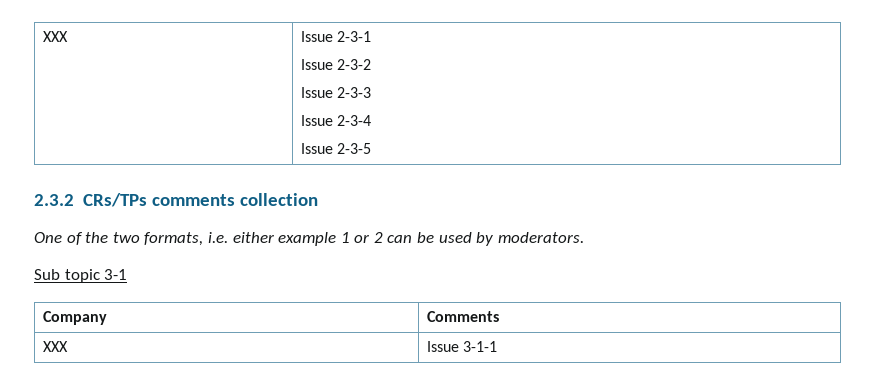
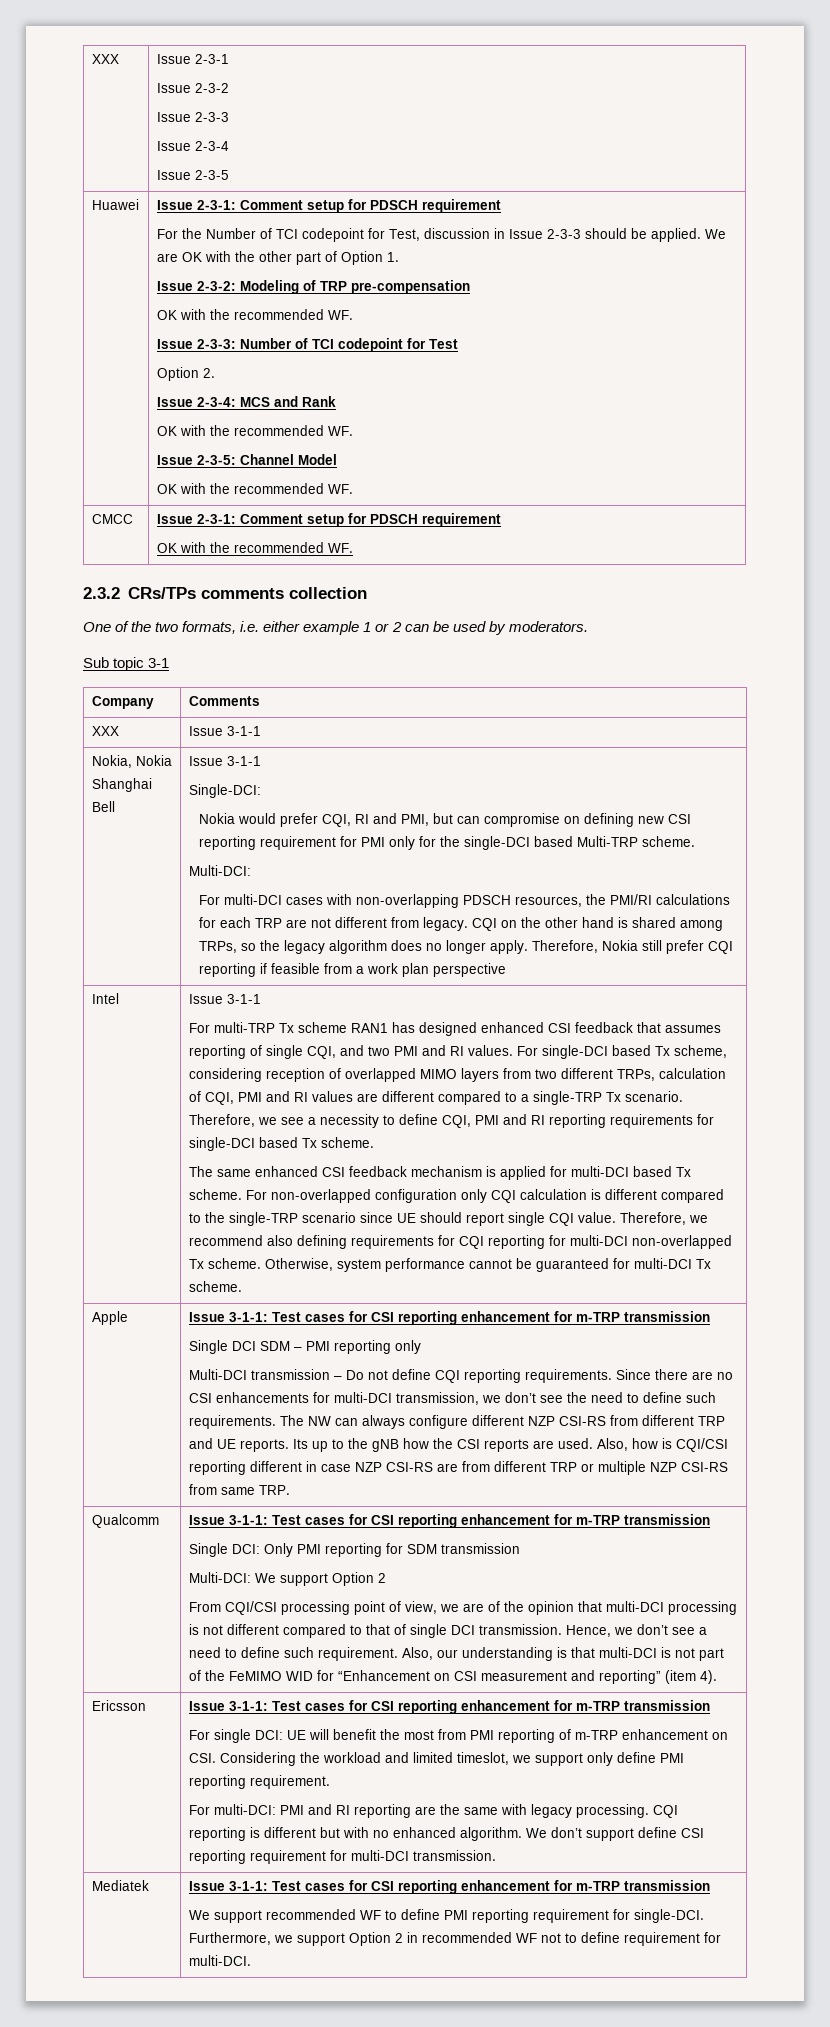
+ Huawei | Issue 2-3-1: Comment setup for PDSCH requirement
+ For the Number of TCI codepoint for Test, discussion in Issue 2-3-3 should be applied. We are OK with the other part of Option 1.
+ Issue 2-3-2: Modeling of TRP pre-compensation
+ OK with the recommended WF.
+ Issue 2-3-3: Number of TCI codepoint for Test
+ Option 2.
+ Issue 2-3-4: MCS and Rank
+ OK with the recommended WF.
+ Issue 2-3-5: Channel Model
+ OK with the recommended WF.
+ CMCC | Issue 2-3-1: Comment setup for PDSCH requirement
+ OK with the recommended WF.
+ Nokia, Nokia Shanghai Bell | Issue 3-1-1
+ Single-DCI:
+ Nokia would prefer CQI, RI and PMI, but can compromise on defining new CSI reporting requirement for PMI only for the single-DCI based Multi-TRP scheme.
+ Multi-DCI:
+ For multi-DCI cases with non-overlapping PDSCH resources, the PMI/RI calculations for each TRP are not different from legacy. CQI on the other hand is shared among TRPs, so the legacy algorithm does no longer apply. Therefore, Nokia still prefer CQI reporting if feasible from a work plan perspective
+ Intel | Issue 3-1-1
+ For multi-TRP Tx scheme RAN1 has designed enhanced CSI feedback that assumes reporting of single CQI, and two PMI and RI values. For single-DCI based Tx scheme, considering reception of overlapped MIMO layers from two different TRPs, calculation of CQI, PMI and RI values are different compared to a single-TRP Tx scenario. Therefore, we see a necessity to define CQI, PMI and RI reporting requirements for single-DCI based Tx scheme.
+ The same enhanced CSI feedback mechanism is applied for multi-DCI based Tx scheme. For non-overlapped configuration only CQI calculation is different compared to the single-TRP scenario since UE should report single CQI value. Therefore, we recommend also defining requirements for CQI reporting for multi-DCI non-overlapped Tx scheme. Otherwise, system performance cannot be guaranteed for multi-DCI Tx scheme.
+ Apple | Issue 3-1-1: Test cases for CSI reporting enhancement for m-TRP transmission
+ Single DCI SDM – PMI reporting only
+ Multi-DCI transmission – Do not define CQI reporting requirements. Since there are no CSI enhancements for multi-DCI transmission, we don’t see the need to define such requirements. The NW can always configure different NZP CSI-RS from different TRP and UE reports. Its up to the gNB how the CSI reports are used. Also, how is CQI/CSI reporting different in case NZP CSI-RS are from different TRP or multiple NZP CSI-RS from same TRP.
+ Qualcomm | Issue 3-1-1: Test cases for CSI reporting enhancement for m-TRP transmission
+ Single DCI: Only PMI reporting for SDM transmission
+ Multi-DCI: We support Option 2
+ From CQI/CSI processing point of view, we are of the opinion that multi-DCI processing is not different compared to that of single DCI transmission. Hence, we don’t see a need to define such requirement. Also, our understanding is that multi-DCI is not part of the FeMIMO WID for “Enhancement on CSI measurement and reporting” (item 4).
+ Ericsson | Issue 3-1-1: Test cases for CSI reporting enhancement for m-TRP transmission
+ For single DCI: UE will benefit the most from PMI reporting of m-TRP enhancement on CSI. Considering the workload and limited timeslot, we support only define PMI reporting requirement.
+ For multi-DCI: PMI and RI reporting are the same with legacy processing. CQI reporting is different but with no enhanced algorithm. We don’t support define CSI reporting requirement for multi-DCI transmission.
+ Mediatek | Issue 3-1-1: Test cases for CSI reporting enhancement for m-TRP transmission
+ We support recommended WF to define PMI reporting requirement for single-DCI. Furthermore, we support Option 2 in recommended WF not to define requirement for multi-DCI.

